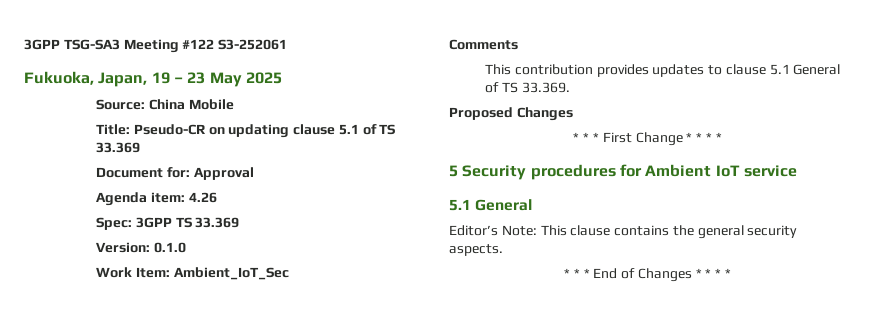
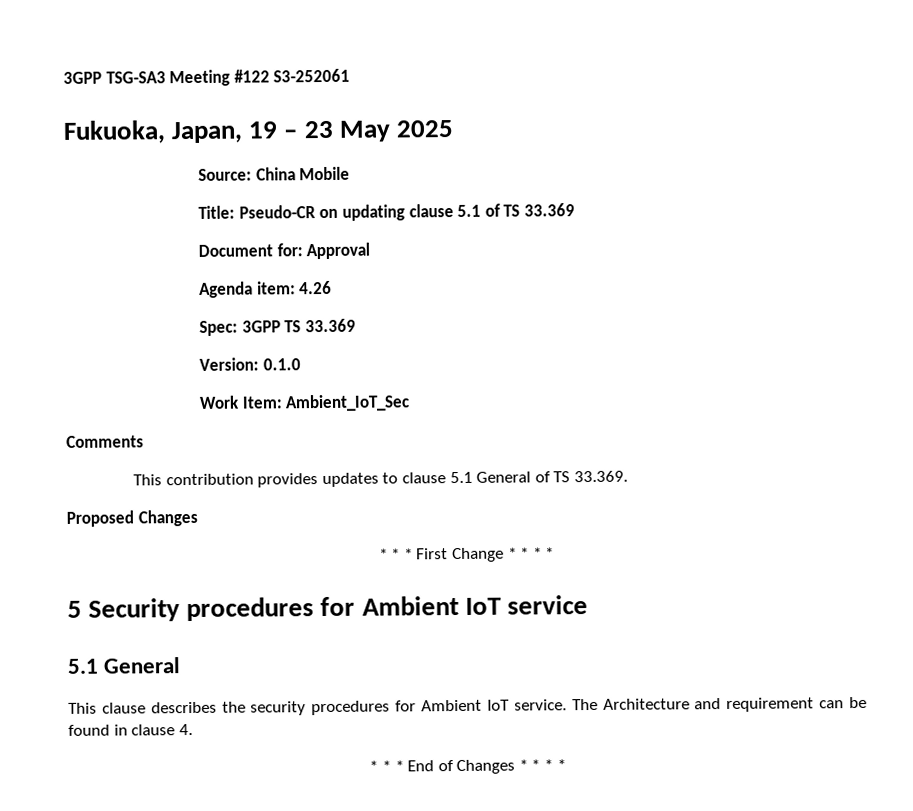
- Editor’s Note: This clause contains the general security aspects.
+ This clause describes the security procedures for Ambient IoT service. The Architecture and requirement can be found in clause 4.

